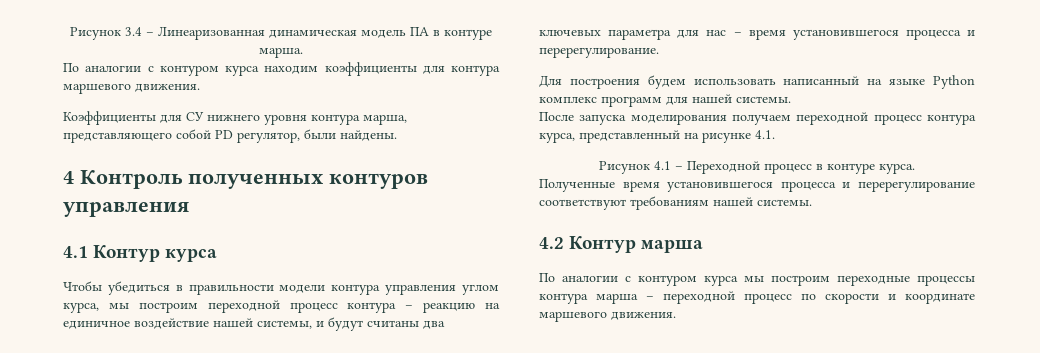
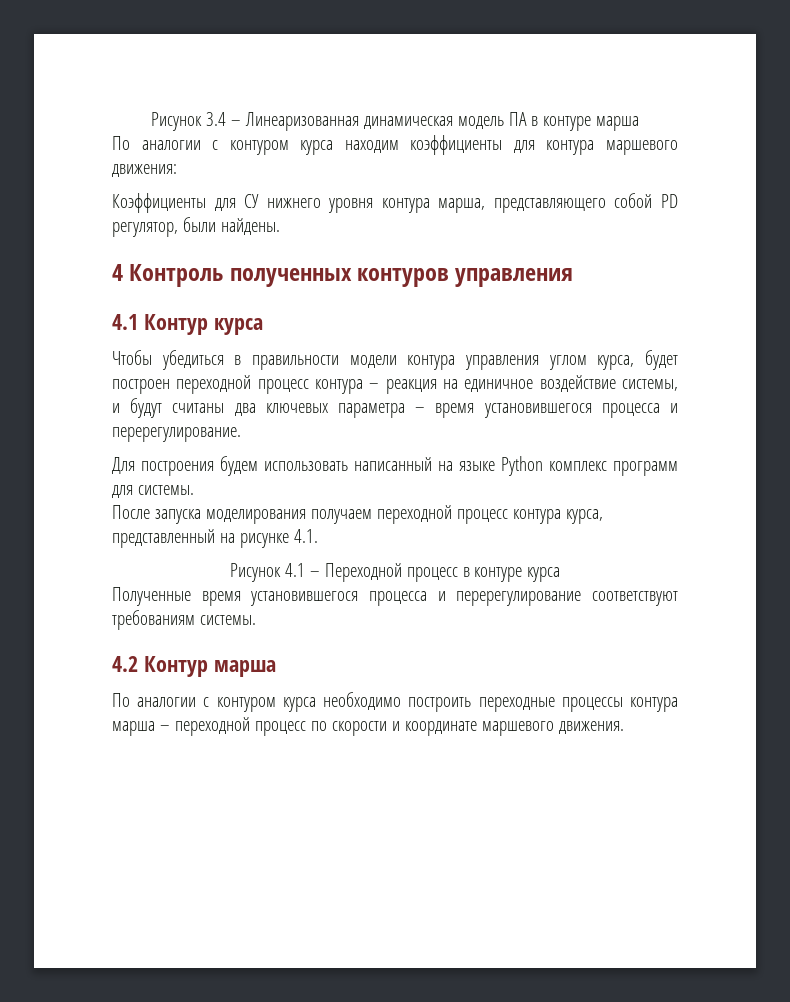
- Рисунок 3.4 – Линеаризованная динамическая модель ПА в контуре марша.
+ Рисунок 3.4 – Линеаризованная динамическая модель ПА в контуре марша
- По аналогии с контуром курса находим коэффициенты для контура маршевого движения.
+ По аналогии с контуром курса находим коэффициенты для контура маршевого движения:
- Чтобы убедиться в правильности модели контура управления углом курса, мы построим переходной процесс контура – реакцию на единичное воздействие нашей системы, и будут считаны два ключевых параметра для нас – время установившегося процесса и перерегулирование.
+ Чтобы убедиться в правильности модели контура управления углом курса, будет построен переходной процесс контура – реакция на единичное воздействие системы, и будут считаны два ключевых параметра – время установившегося процесса и перерегулирование.
- Для построения будем использовать написанный на языке Python комплекс программ для нашей системы.
+ Для построения будем использовать написанный на языке Python комплекс программ для системы.
- Рисунок 4.1 – Переходной процесс в контуре курса.
+ Рисунок 4.1 – Переходной процесс в контуре курса
- Полученные время установившегося процесса и перерегулирование соответствуют требованиям нашей системы.
+ Полученные время установившегося процесса и перерегулирование соответствуют требованиям системы.
- По аналогии с контуром курса мы построим переходные процессы контура марша – переходной процесс по скорости и координате маршевого движения.
+ По аналогии с контуром курса необходимо построить переходные процессы контура марша – переходной процесс по скорости и координате маршевого движения.

